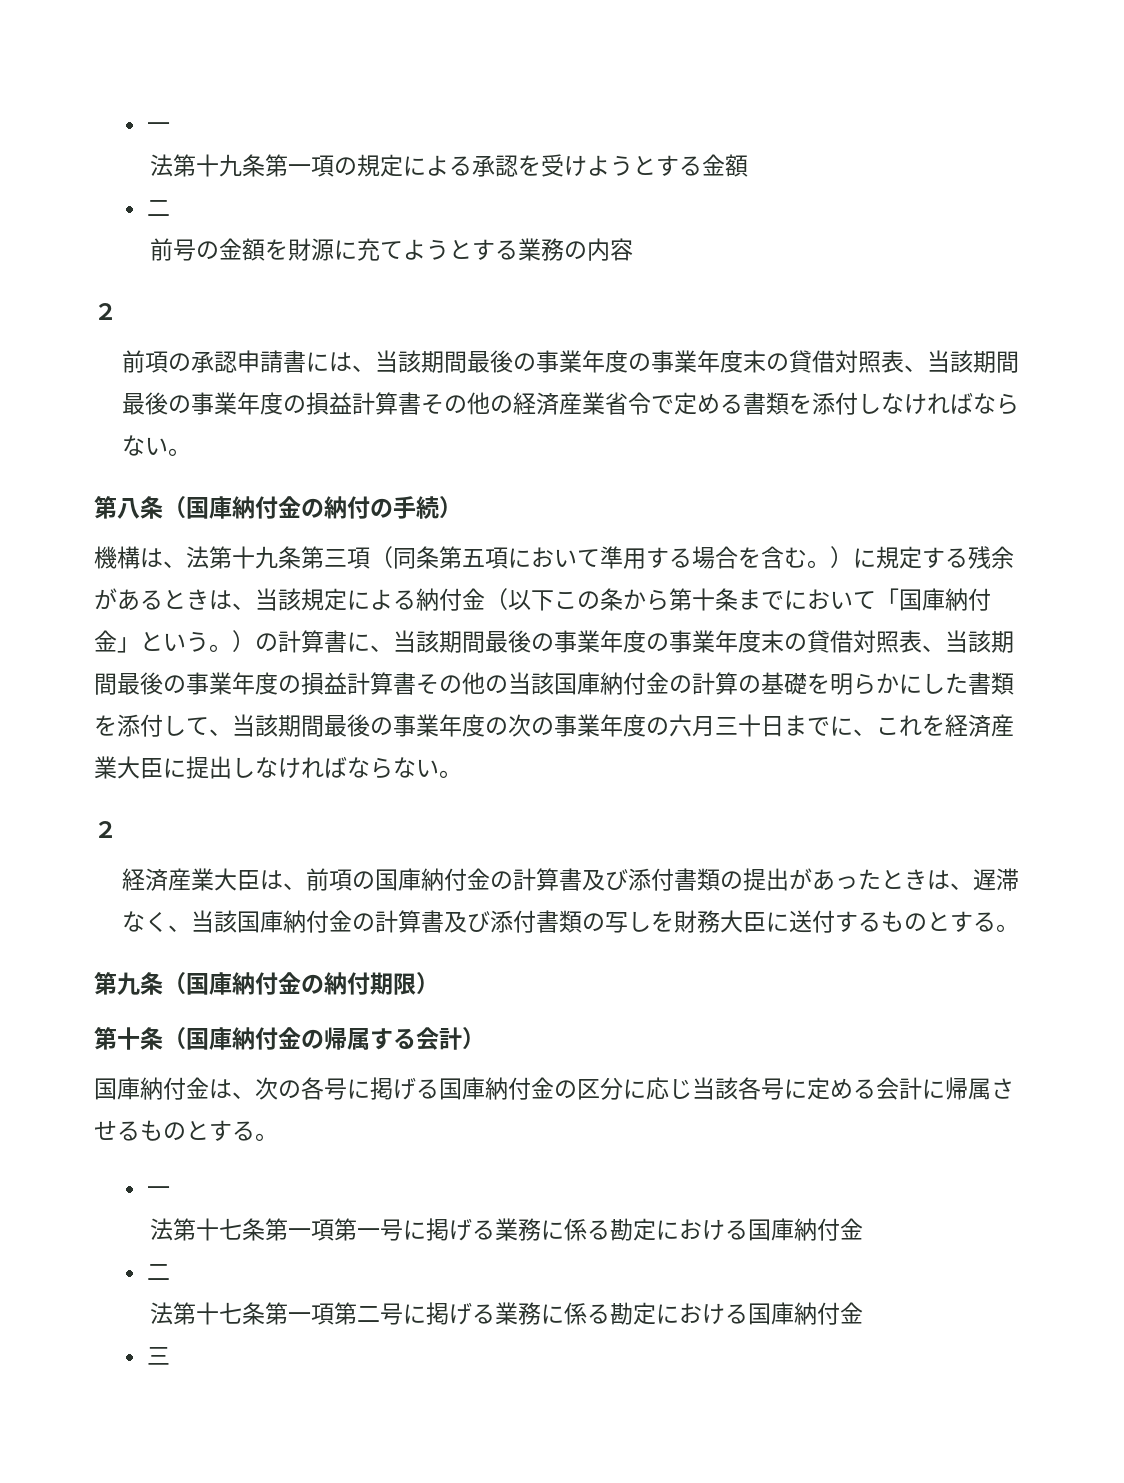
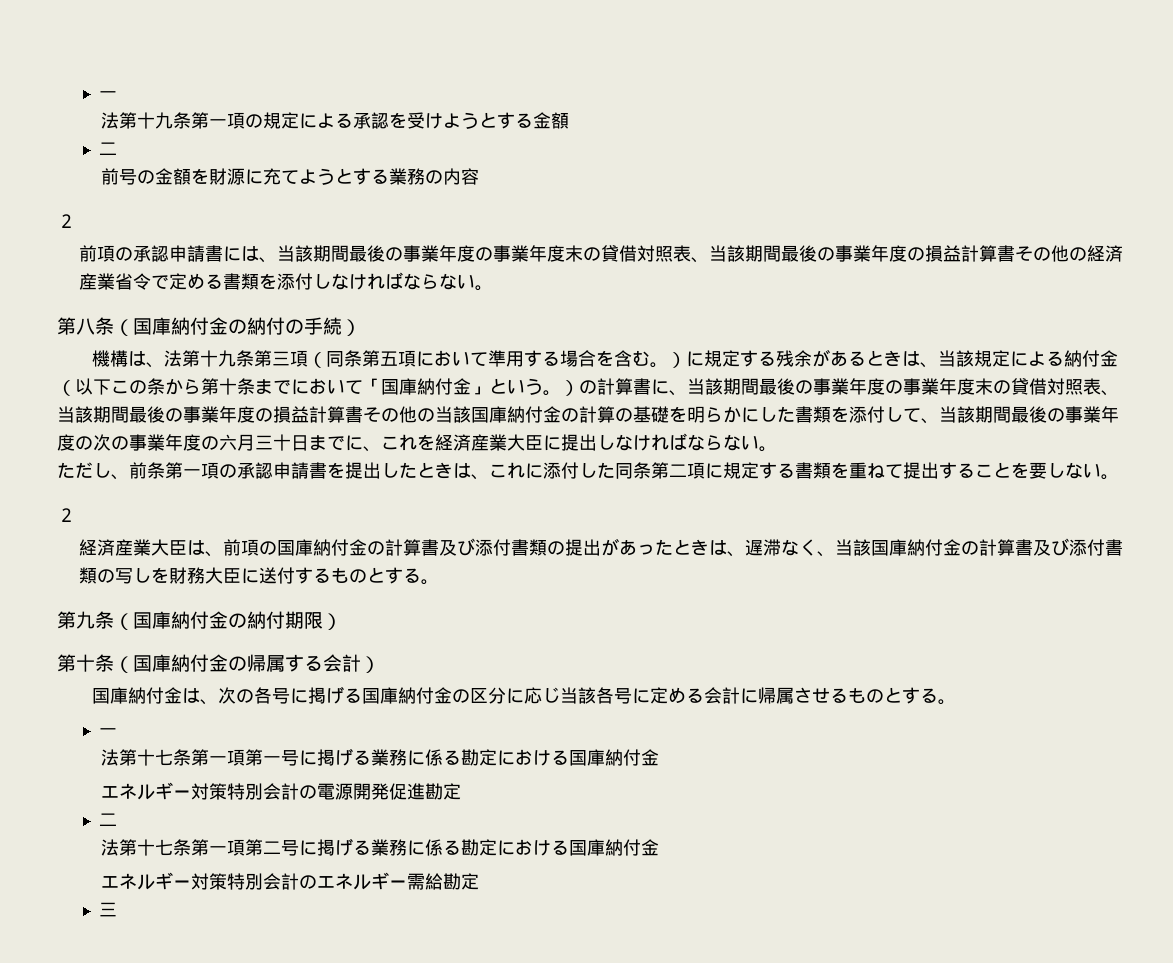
+ ただし、前条第一項の承認申請書を提出したときは、これに添付した同条第二項に規定する書類を重ねて提出することを要しない。
+ エネルギー対策特別会計の電源開発促進勘定
+ エネルギー対策特別会計のエネルギー需給勘定

